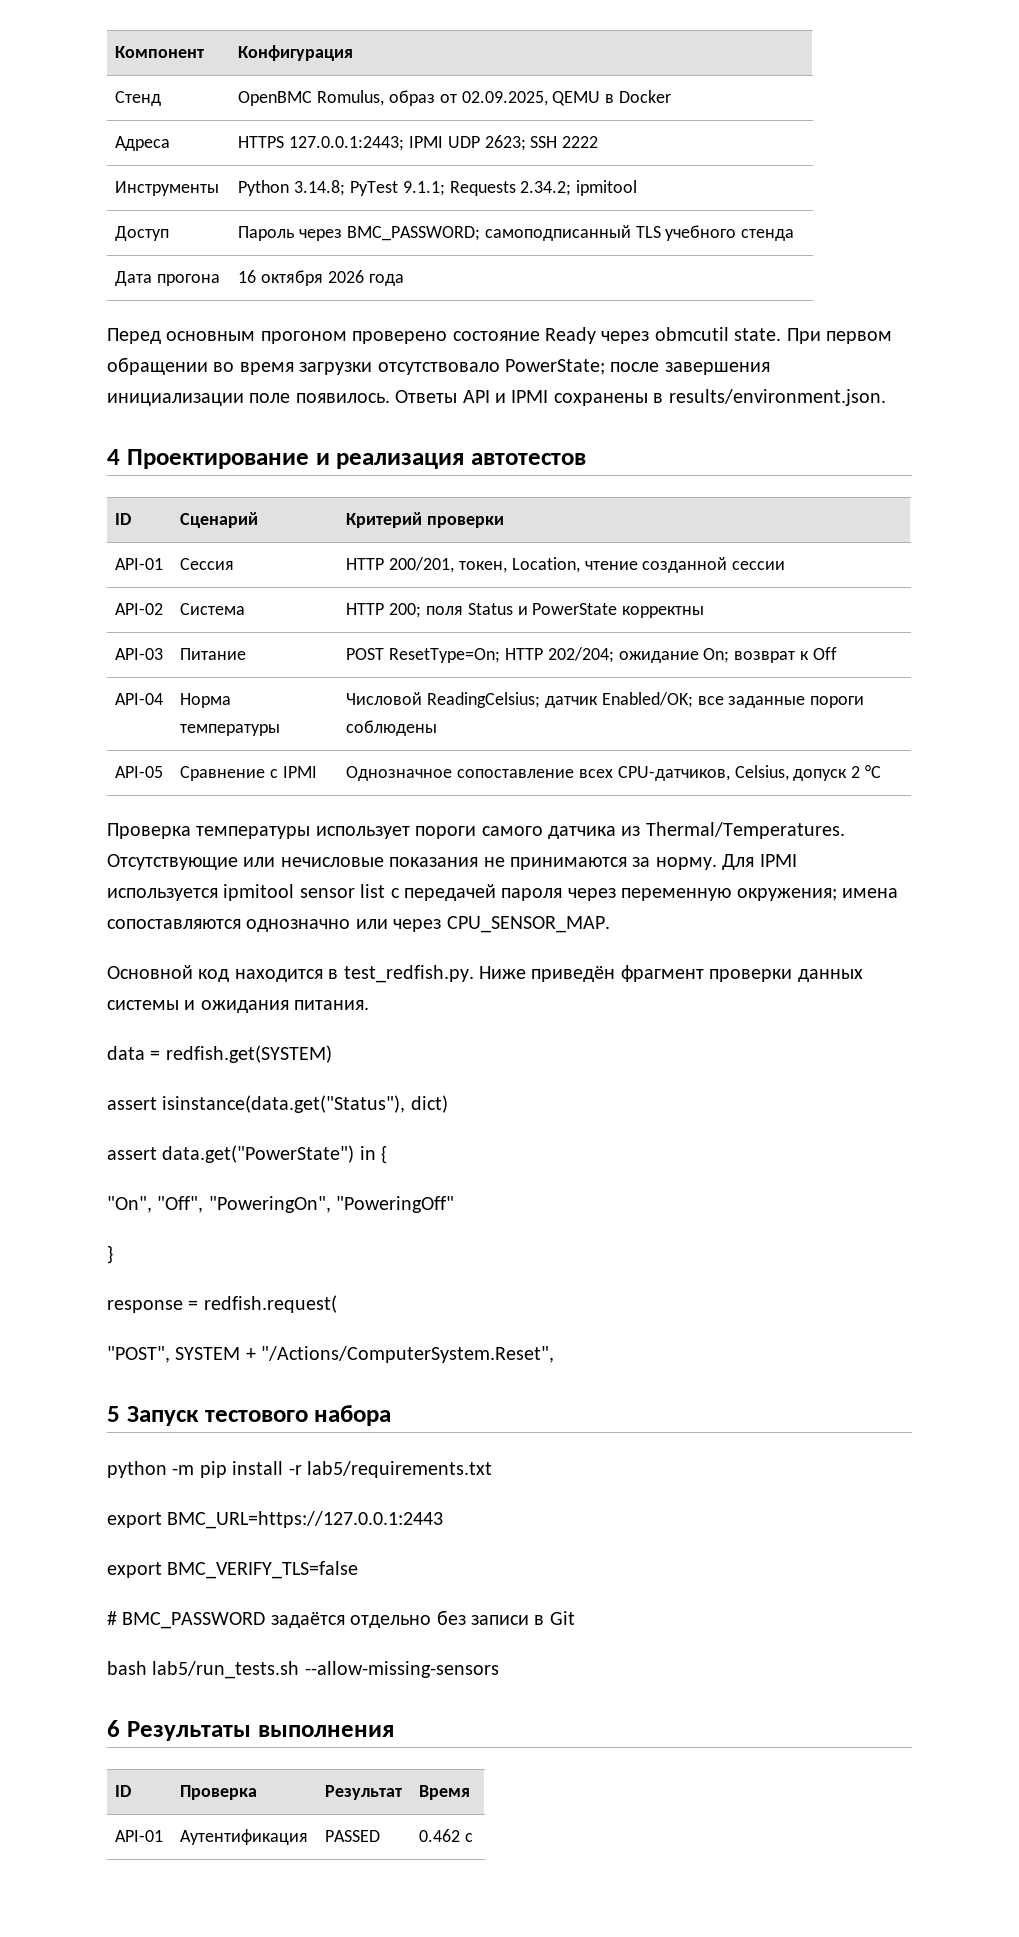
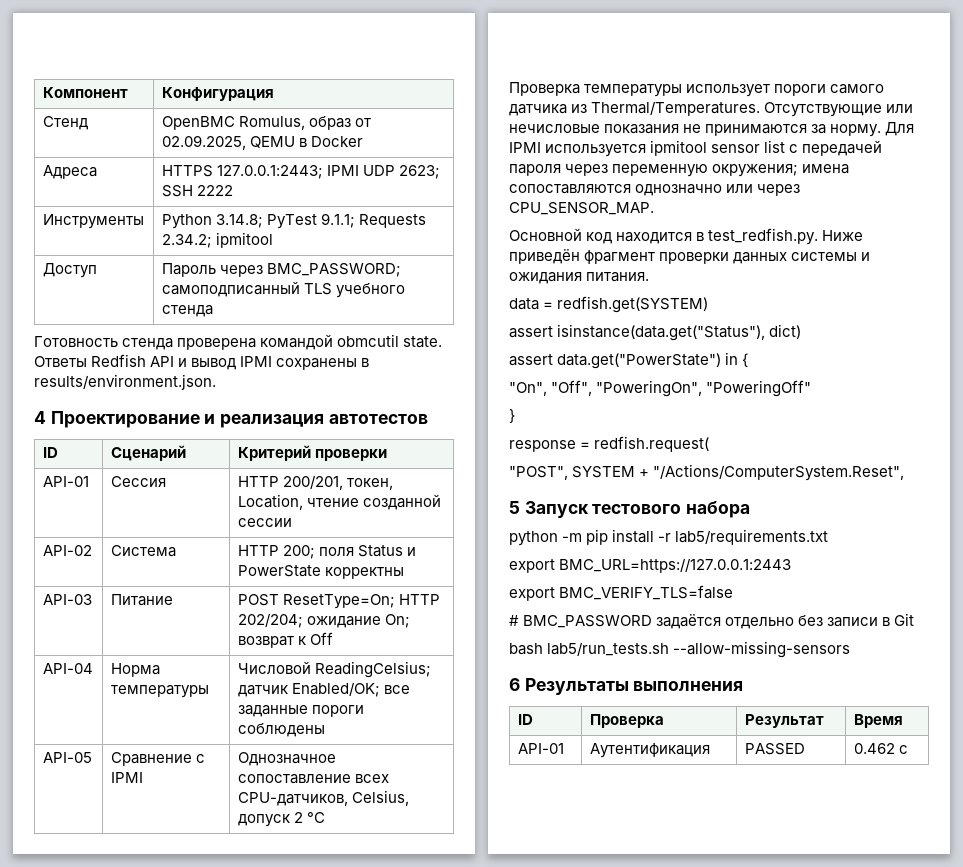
- Дата прогона | 16 октября 2026 года
- Перед основным прогоном проверено состояние Ready через obmcutil state. При первом обращении во время загрузки отсутствовало PowerState; после завершения инициализации поле появилось. Ответы API и IPMI сохранены в results/environment.json.
+ Готовность стенда проверена командой obmcutil state. Ответы Redfish API и вывод IPMI сохранены в results/environment.json.

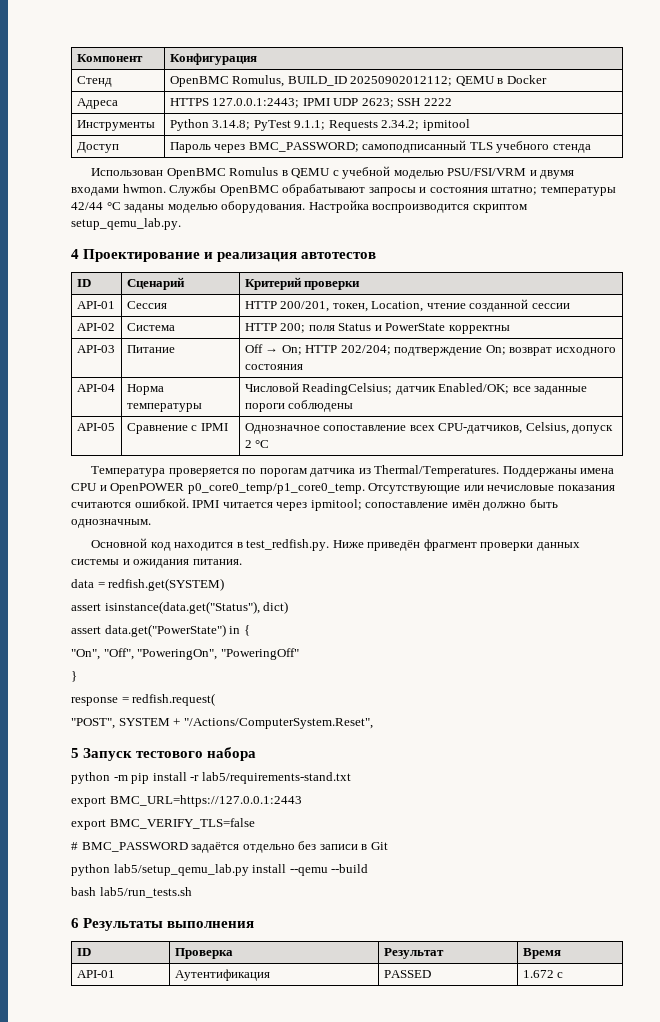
- Стенд | OpenBMC Romulus, образ от 02.09.2025, QEMU в Docker
+ Стенд | OpenBMC Romulus, BUILD_ID 20250902012112; QEMU в Docker
- Готовность стенда проверена командой obmcutil state. Ответы Redfish API и вывод IPMI сохранены в results/environment.json.
+ Использован OpenBMC Romulus в QEMU с учебной моделью PSU/FSI/VRM и двумя входами hwmon. Службы OpenBMC обрабатывают запросы и состояния штатно; температуры 42/44 °C заданы моделью оборудования. Настройка воспроизводится скриптом setup_qemu_lab.py.
- API-03 | Питание | POST ResetType=On; HTTP 202/204; ожидание On; возврат к Off
+ API-03 | Питание | Off → On; HTTP 202/204; подтверждение On; возврат исходного состояния
- Проверка температуры использует пороги самого датчика из Thermal/Temperatures. Отсутствующие или нечисловые показания не принимаются за норму. Для IPMI используется ipmitool sensor list с передачей пароля через переменную окружения; имена сопоставляются однозначно или через CPU_SENSOR_MAP.
+ Температура проверяется по порогам датчика из Thermal/Temperatures. Поддержаны имена CPU и OpenPOWER p0_core0_temp/p1_core0_temp. Отсутствующие или нечисловые показания считаются ошибкой. IPMI читается через ipmitool; сопоставление имён должно быть однозначным.
- python -m pip install -r lab5/requirements.txt
+ python -m pip install -r lab5/requirements-stand.txt
+ python lab5/setup_qemu_lab.py install --qemu --build
- bash lab5/run_tests.sh --allow-missing-sensors
+ bash lab5/run_tests.sh
- API-01 | Аутентификация | PASSED | 0.462 с
+ API-01 | Аутентификация | PASSED | 1.672 с

